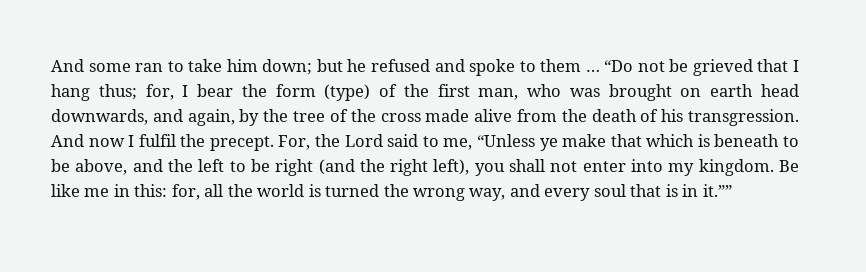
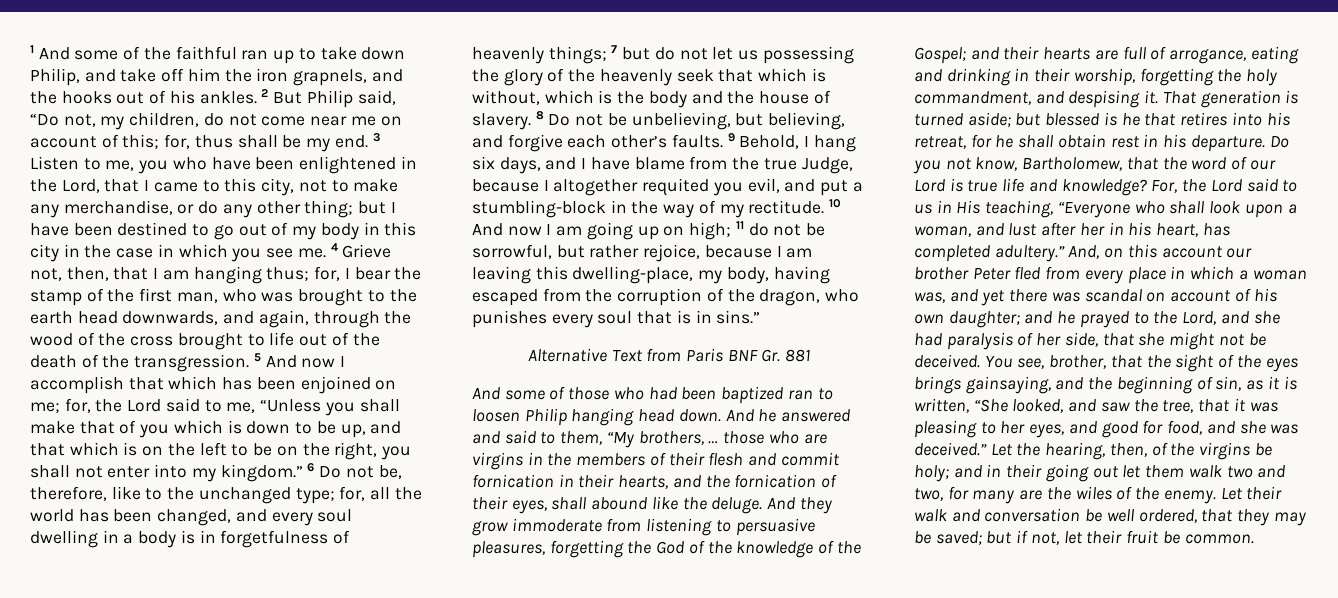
- And some ran to take him down; but he refused and spoke to them … “Do not be grieved that I hang thus; for, I bear the form (type) of the first man, who was brought on earth head downwards, and again, by the tree of the cross made alive from the death of his transgression. And now I fulfil the precept. For, the Lord said to me, “Unless ye make that which is beneath to be above, and the left to be right (and the right left), you shall not enter into my kingdom. Be like me in this: for, all the world is turned the wrong way, and every soul that is in it.””
+ 1 And some of the faithful ran up to take down Philip, and take off him the iron grapnels, and the hooks out of his ankles. 2 But Philip said, “Do not, my children, do not come near me on account of this; for, thus shall be my end. 3 Listen to me, you who have been enlightened in the Lord, that I came to this city, not to make any merchandise, or do any other thing; but I have been destined to go out of my body in this city in the case in which you see me. 4 Grieve not, then, that I am hanging thus; for, I bear the stamp of the first man, who was brought to the earth head downwards, and again, through the wood of the cross brought to life out of the death of the transgression. 5 And now I accomplish that which has been enjoined on me; for, the Lord said to me, “Unless you shall make that of you which is down to be up, and that which is on the left to be on the right, you shall not enter into my kingdom.” 6 Do not be, therefore, like to the unchanged type; for, all the world has been changed, and every soul dwelling in a body is in forgetfulness of heavenly things; 7 but do not let us possessing the glory of the heavenly seek that which is without, which is the body and the house of slavery. 8 Do not be unbelieving, but believing, and forgive each other’s faults. 9 Behold, I hang six days, and I have blame from the true Judge, because I altogether requited you evil, and put a stumbling-block in the way of my rectitude. 10 And now I am going up on high; 11 do not be sorrowful, but rather rejoice, because I am leaving this dwelling-place, my body, having escaped from the corruption of the dragon, who punishes every soul that is in sins.”
+ Alternative Text from Paris BNF Gr. 881
+ And some of those who had been baptized ran to loosen Philip hanging head down. And he answered and said to them, “My brothers, … those who are virgins in the members of their flesh and commit fornication in their hearts, and the fornication of their eyes, shall abound like the deluge. And they grow immoderate from listening to persuasive pleasures, forgetting the God of the knowledge of the Gospel; and their hearts are full of arrogance, eating and drinking in their worship, forgetting the holy commandment, and despising it. That generation is turned aside; but blessed is he that retires into his retreat, for he shall obtain rest in his departure. Do you not know, Bartholomew, that the word of our Lord is true life and knowledge? For, the Lord said to us in His teaching, “Everyone who shall look upon a woman, and lust after her in his heart, has completed adultery.” And, on this account our brother Peter fled from every place in which a woman was, and yet there was scandal on account of his own daughter; and he prayed to the Lord, and she had paralysis of her side, that she might not be deceived. You see, brother, that the sight of the eyes brings gainsaying, and the beginning of sin, as it is written, “She looked, and saw the tree, that it was pleasing to her eyes, and good for food, and she was deceived.” Let the hearing, then, of the virgins be holy; and in their going out let them walk two and two, for many are the wiles of the enemy. Let their walk and conversation be well ordered, that they may be saved; but if not, let their fruit be common.

